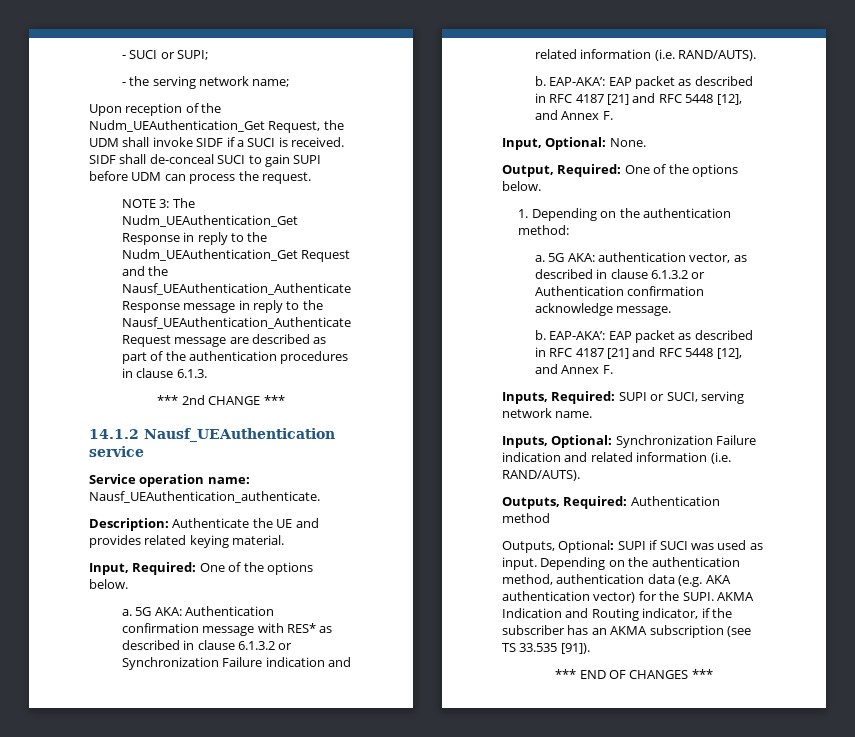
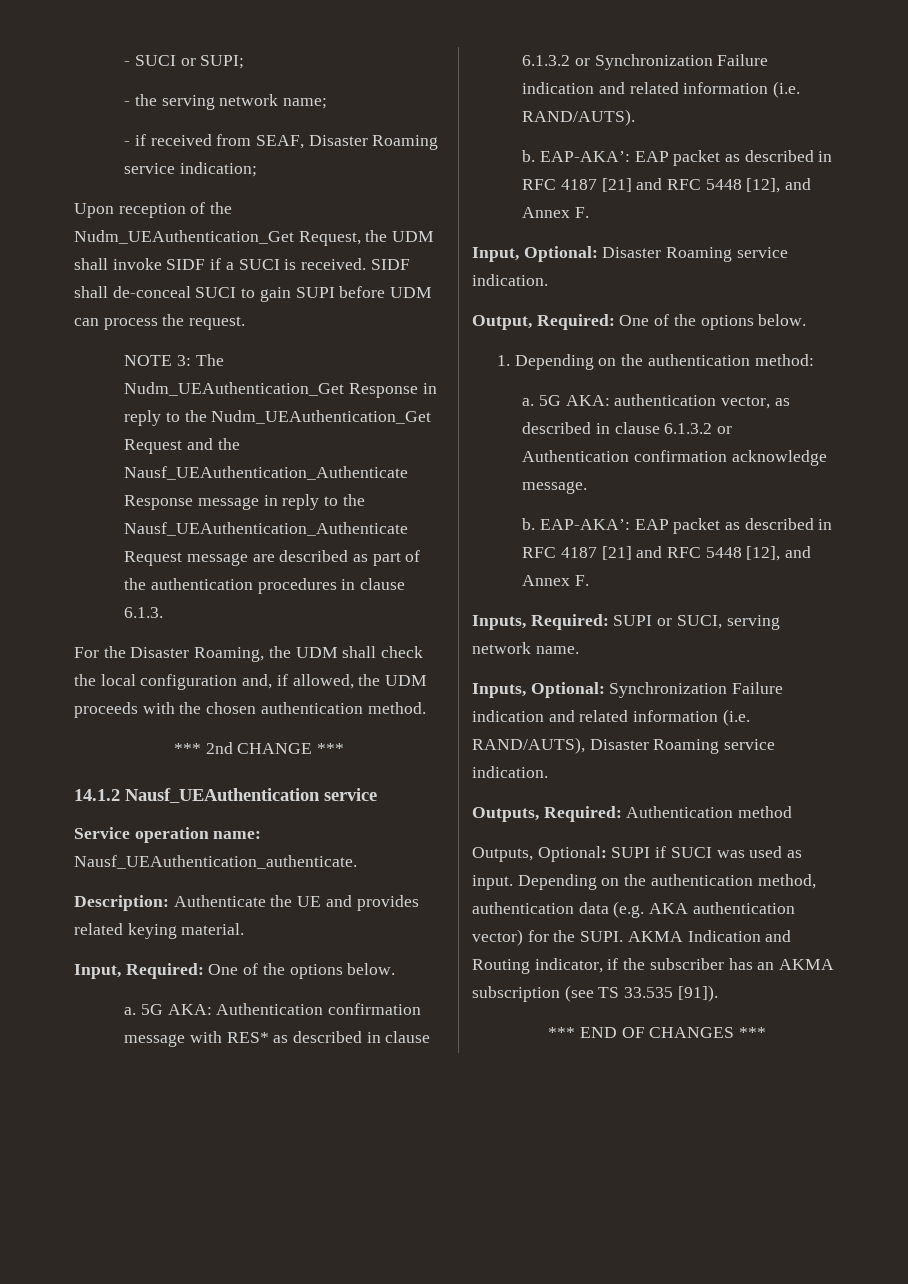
+ - if received from SEAF, Disaster Roaming service indication;
+ For the Disaster Roaming, the UDM shall check the local configuration and, if allowed, the UDM proceeds with the chosen authentication method.
- Input, Optional: None.
+ Input, Optional: Disaster Roaming service indication.
- Inputs, Optional: Synchronization Failure indication and related information (i.e. RAND/AUTS).
+ Inputs, Optional: Synchronization Failure indication and related information (i.e. RAND/AUTS), Disaster Roaming service indication.

